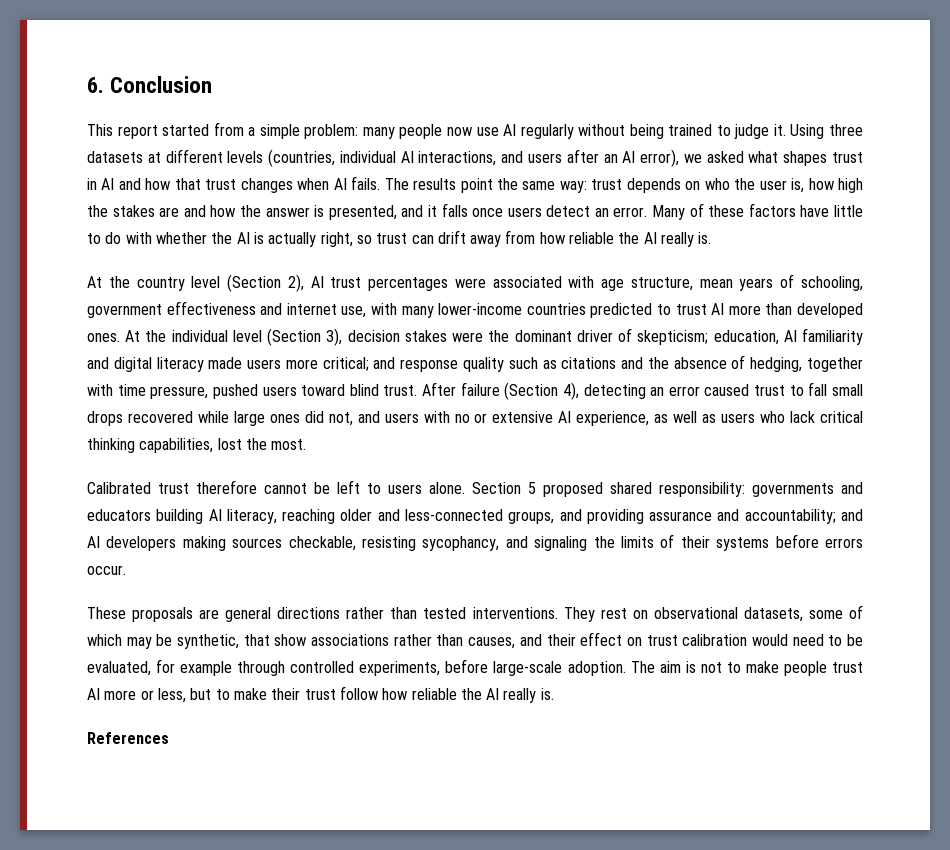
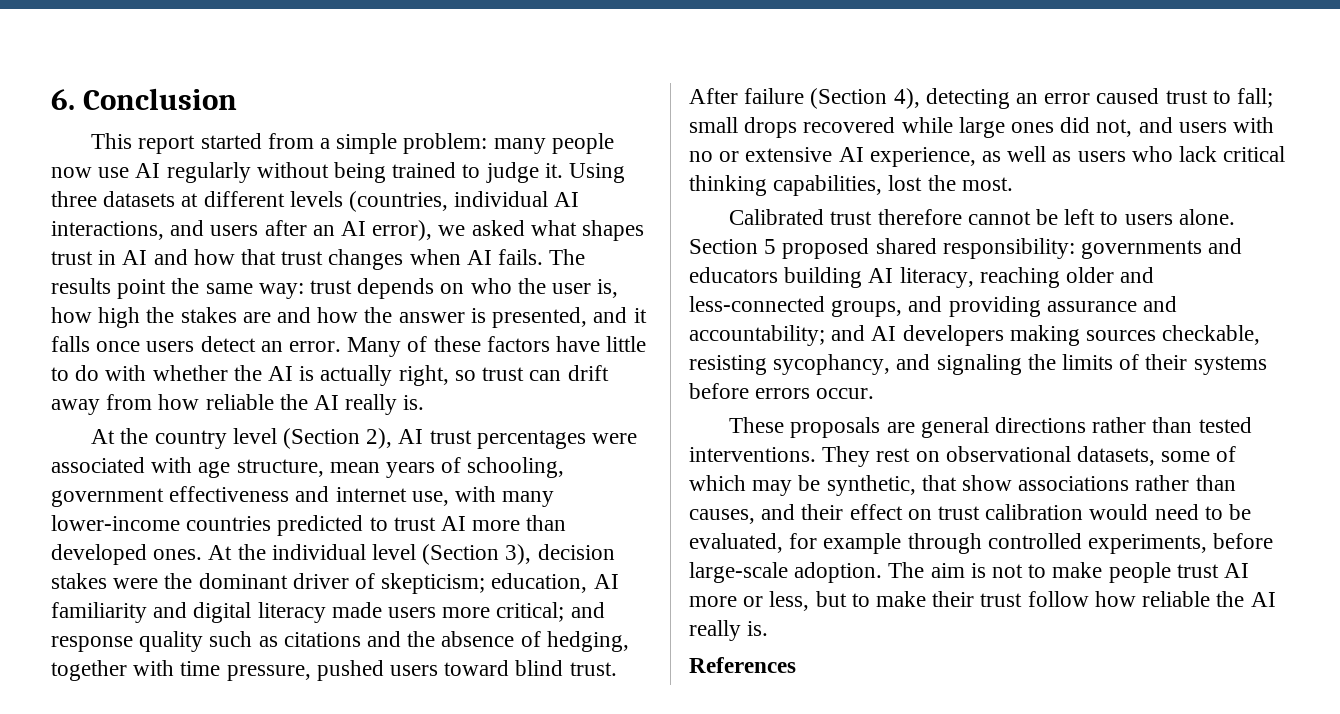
- After failure (Section 4), detecting an error caused trust to fall small drops recovered while large ones did not, and users with no or extensive AI experience, as well as users who lack critical thinking capabilities, lost the most.
+ After failure (Section 4), detecting an error caused trust to fall; small drops recovered while large ones did not, and users with no or extensive AI experience, as well as users who lack critical thinking capabilities, lost the most.

